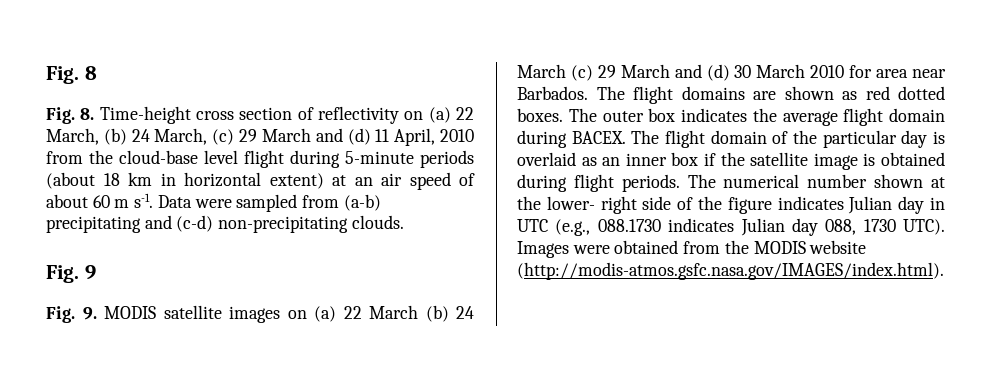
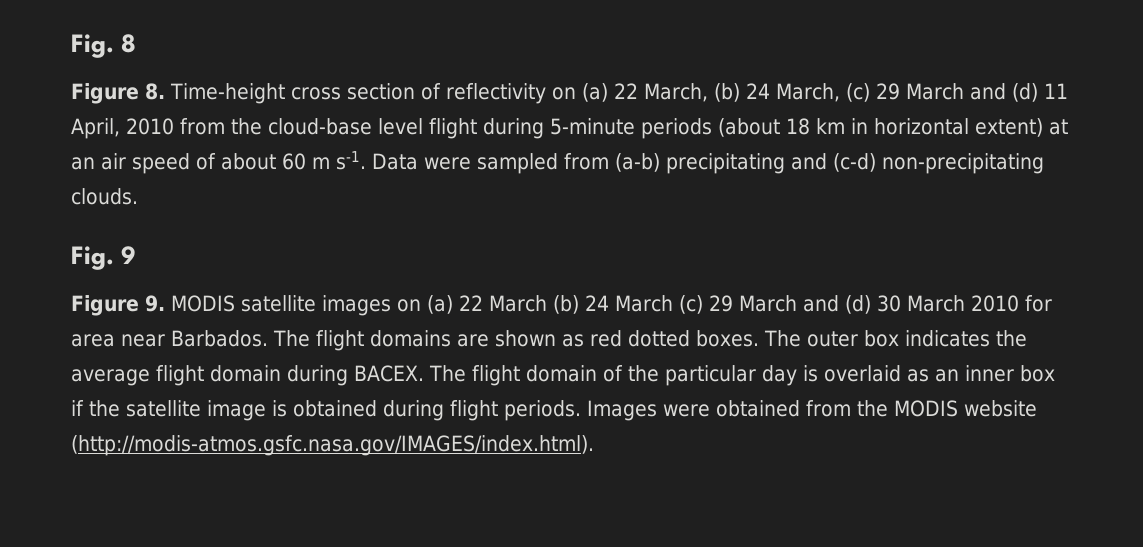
- Fig. 8. Time-height cross section of reflectivity on (a) 22 March, (b) 24 March, (c) 29 March and (d) 11 April, 2010 from the cloud-base level flight during 5-minute periods (about 18 km in horizontal extent) at an air speed of about 60 m s-1.
+ Figure 8. Time-height cross section of reflectivity on (a) 22 March, (b) 24 March, (c) 29 March and (d) 11 April, 2010 from the cloud-base level flight during 5-minute periods (about 18 km in horizontal extent) at an air speed of about 60 m s-1.
- Fig. 9. MODIS satellite images on (a) 22 March (b) 24 March (c) 29 March and (d) 30 March 2010 for area near Barbados.
+ Figure 9. MODIS satellite images on (a) 22 March (b) 24 March (c) 29 March and (d) 30 March 2010 for area near Barbados.
- The numerical number shown at the lower- right side of the figure indicates Julian day in UTC (e.g., 088.1730 indicates Julian day 088, 1730 UTC).

